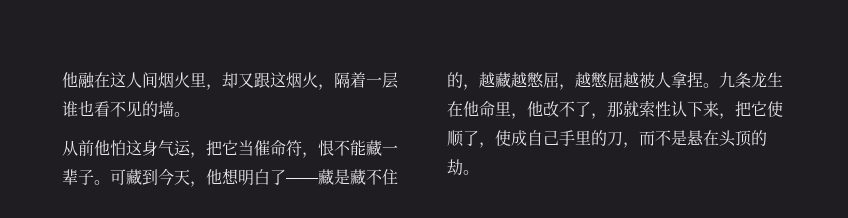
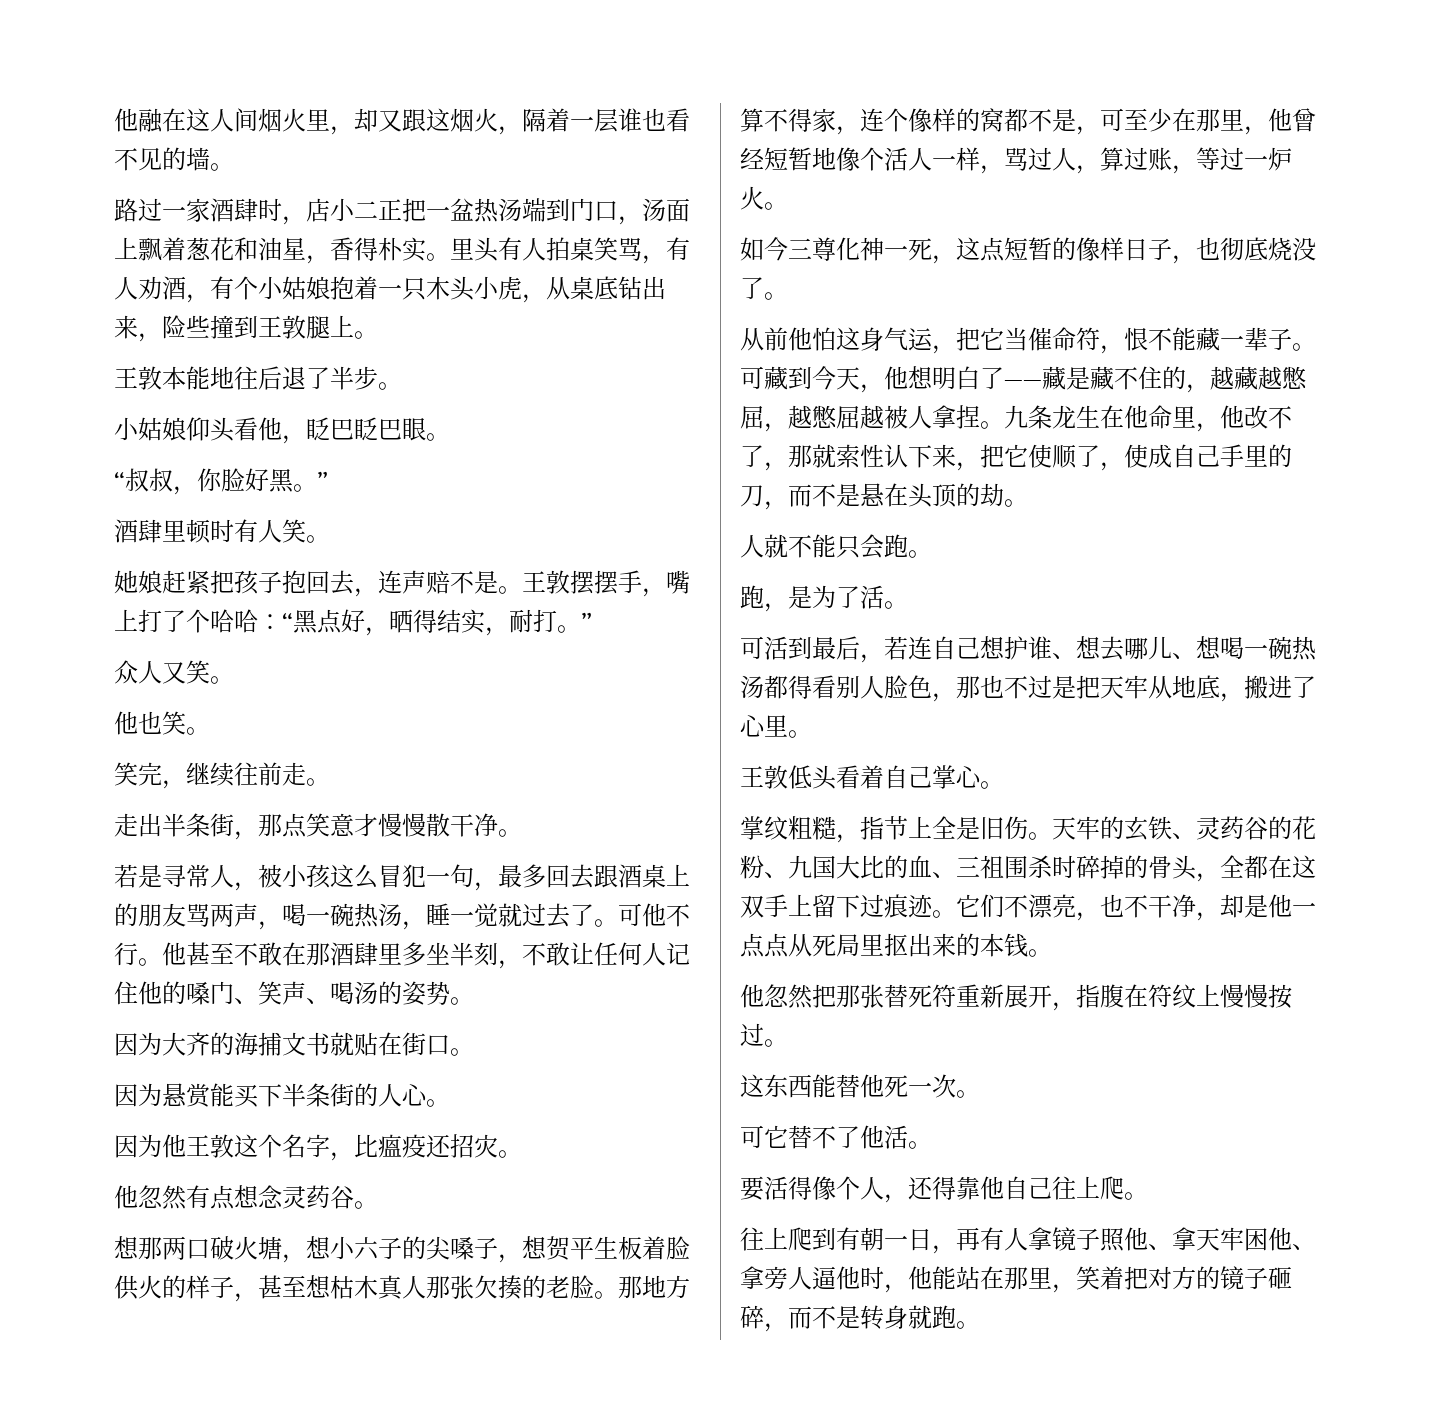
+ 路过一家酒肆时，店小二正把一盆热汤端到门口，汤面上飘着葱花和油星，香得朴实。里头有人拍桌笑骂，有人劝酒，有个小姑娘抱着一只木头小虎，从桌底钻出来，险些撞到王敦腿上。
+ 王敦本能地往后退了半步。
+ 小姑娘仰头看他，眨巴眨巴眼。
+ “叔叔，你脸好黑。”
+ 酒肆里顿时有人笑。
+ 她娘赶紧把孩子抱回去，连声赔不是。王敦摆摆手，嘴上打了个哈哈：“黑点好，晒得结实，耐打。”
+ 众人又笑。
+ 他也笑。
+ 笑完，继续往前走。
+ 走出半条街，那点笑意才慢慢散干净。
+ 若是寻常人，被小孩这么冒犯一句，最多回去跟酒桌上的朋友骂两声，喝一碗热汤，睡一觉就过去了。可他不行。他甚至不敢在那酒肆里多坐半刻，不敢让任何人记住他的嗓门、笑声、喝汤的姿势。
+ 因为大齐的海捕文书就贴在街口。
+ 因为悬赏能买下半条街的人心。
+ 因为他王敦这个名字，比瘟疫还招灾。
+ 他忽然有点想念灵药谷。
+ 想那两口破火塘，想小六子的尖嗓子，想贺平生板着脸供火的样子，甚至想枯木真人那张欠揍的老脸。那地方算不得家，连个像样的窝都不是，可至少在那里，他曾经短暂地像个活人一样，骂过人，算过账，等过一炉火。
+ 如今三尊化神一死，这点短暂的像样日子，也彻底烧没了。
+ 人就不能只会跑。
+ 跑，是为了活。
+ 可活到最后，若连自己想护谁、想去哪儿、想喝一碗热汤都得看别人脸色，那也不过是把天牢从地底，搬进了心里。
+ 王敦低头看着自己掌心。
+ 掌纹粗糙，指节上全是旧伤。天牢的玄铁、灵药谷的花粉、九国大比的血、三祖围杀时碎掉的骨头，全都在这双手上留下过痕迹。它们不漂亮，也不干净，却是他一点点从死局里抠出来的本钱。
+ 他忽然把那张替死符重新展开，指腹在符纹上慢慢按过。
+ 这东西能替他死一次。
+ 可它替不了他活。
+ 要活得像个人，还得靠他自己往上爬。
+ 往上爬到有朝一日，再有人拿镜子照他、拿天牢困他、拿旁人逼他时，他能站在那里，笑着把对方的镜子砸碎，而不是转身就跑。

